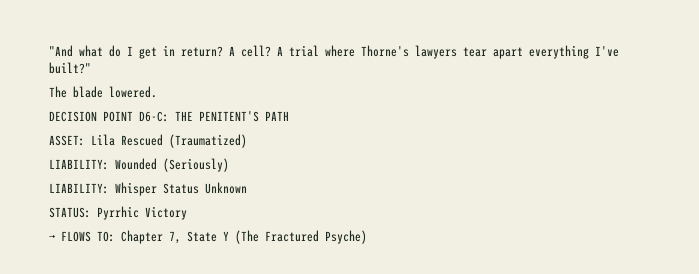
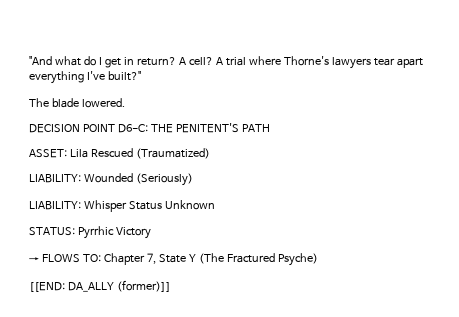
+ [[END: DA_ALLY (former)]]

